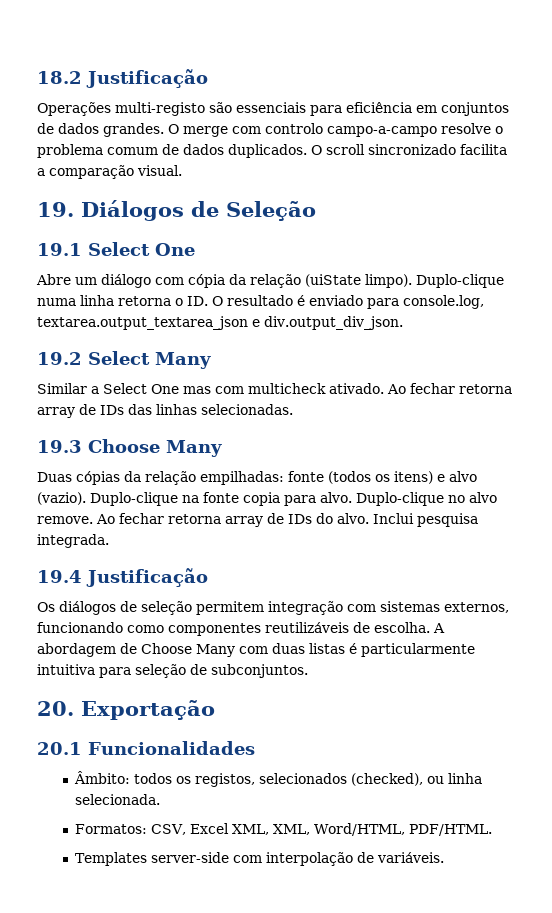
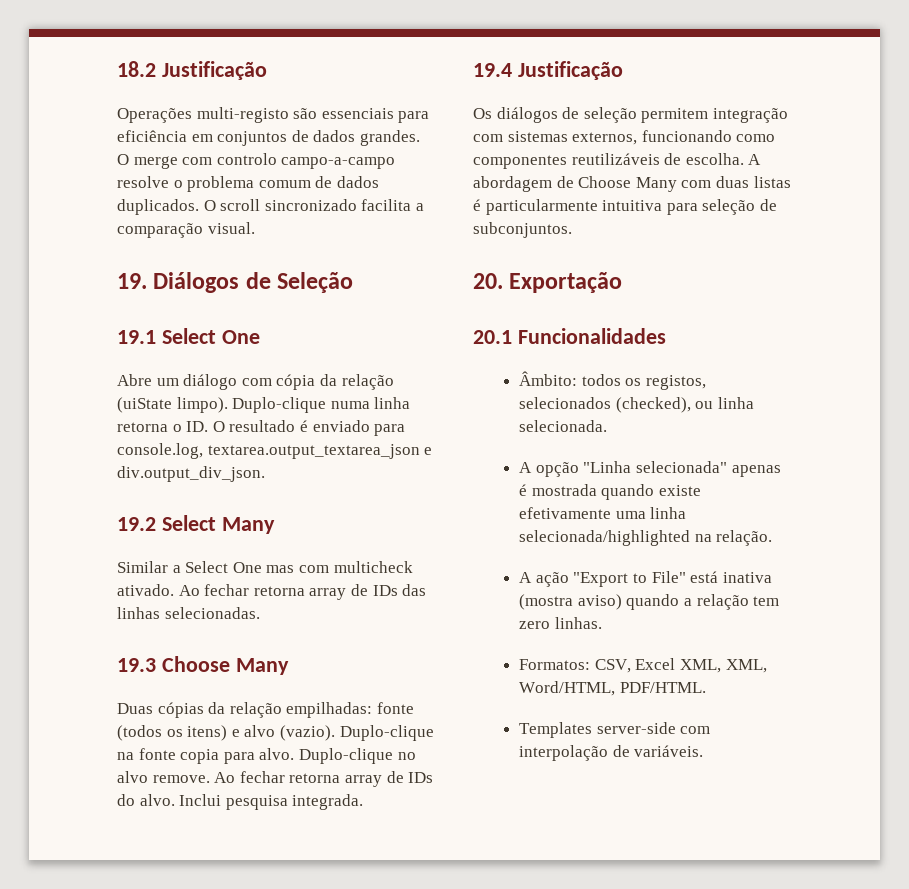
+ A opção "Linha selecionada" apenas é mostrada quando existe efetivamente uma linha selecionada/highlighted na relação.
+ A ação "Export to File" está inativa (mostra aviso) quando a relação tem zero linhas.

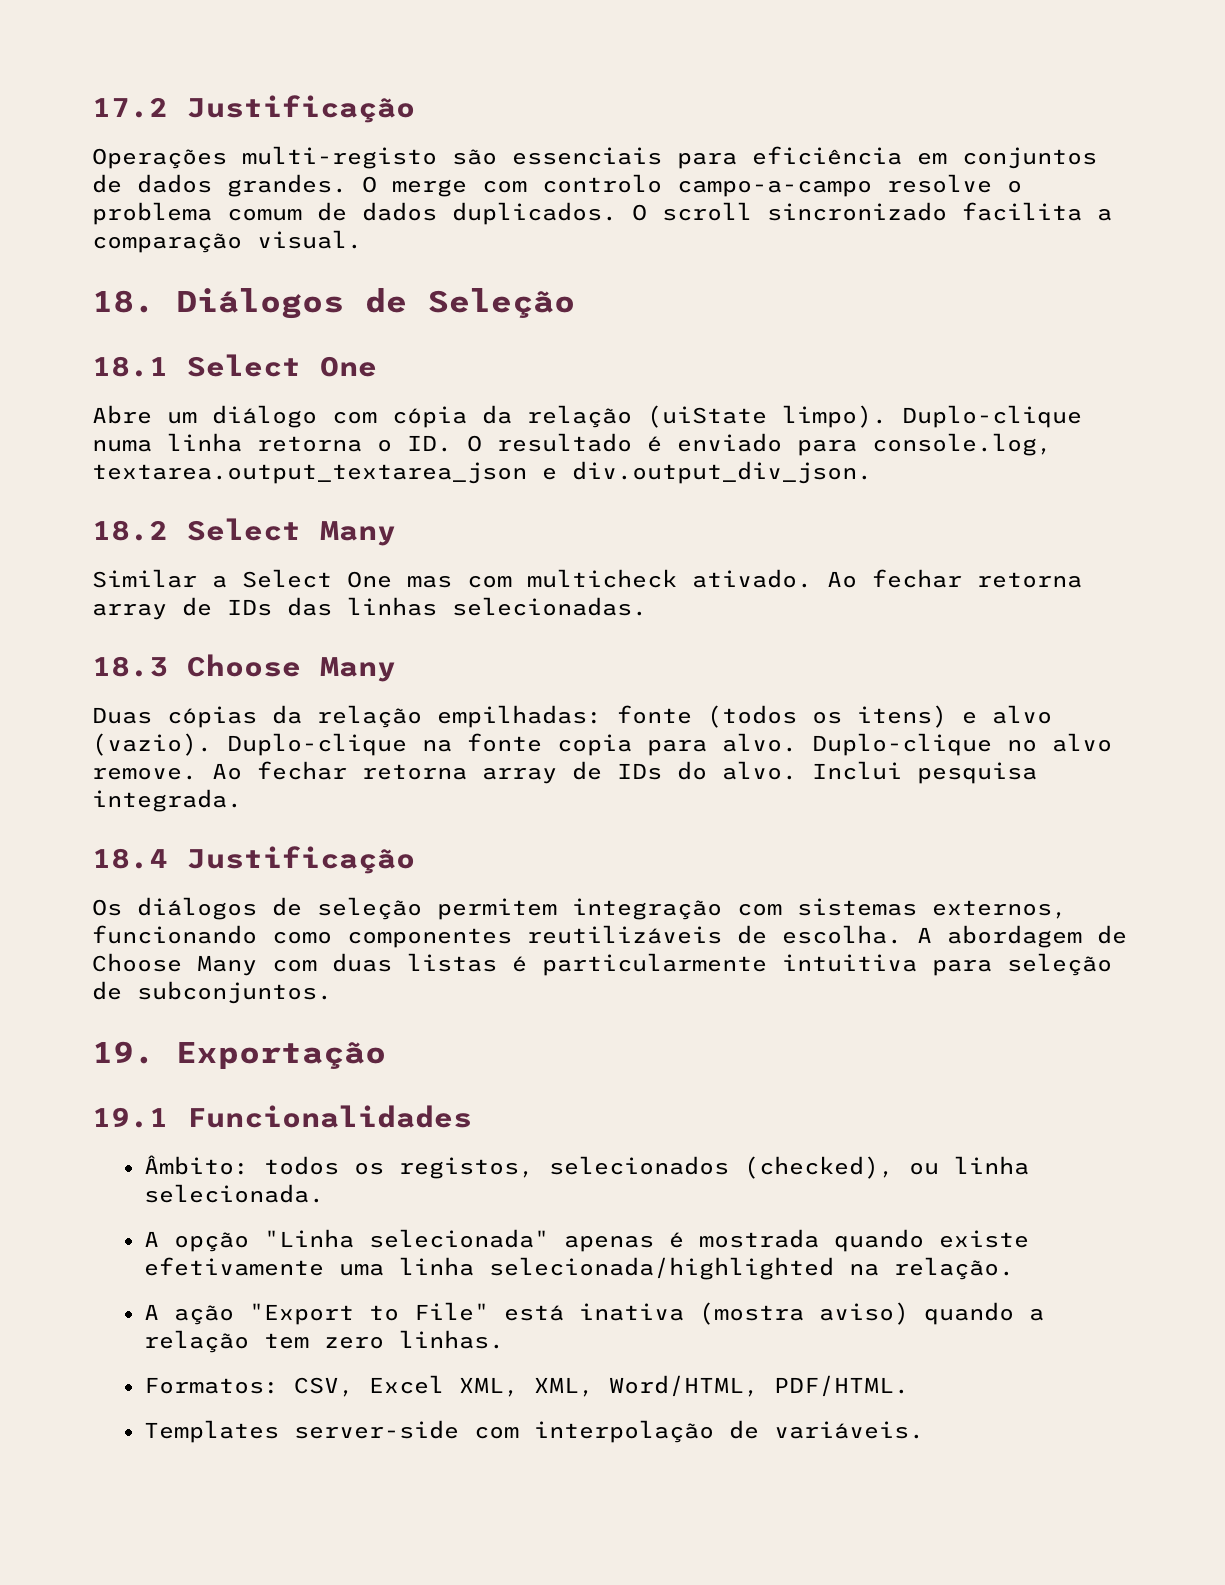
- 18.2 Justificação
+ 17.2 Justificação
- 19. Diálogos de Seleção
+ 18. Diálogos de Seleção
- 19.1 Select One
+ 18.1 Select One
- 19.2 Select Many
+ 18.2 Select Many
- 19.3 Choose Many
+ 18.3 Choose Many
- 19.4 Justificação
+ 18.4 Justificação
- 20. Exportação
+ 19. Exportação
- 20.1 Funcionalidades
+ 19.1 Funcionalidades

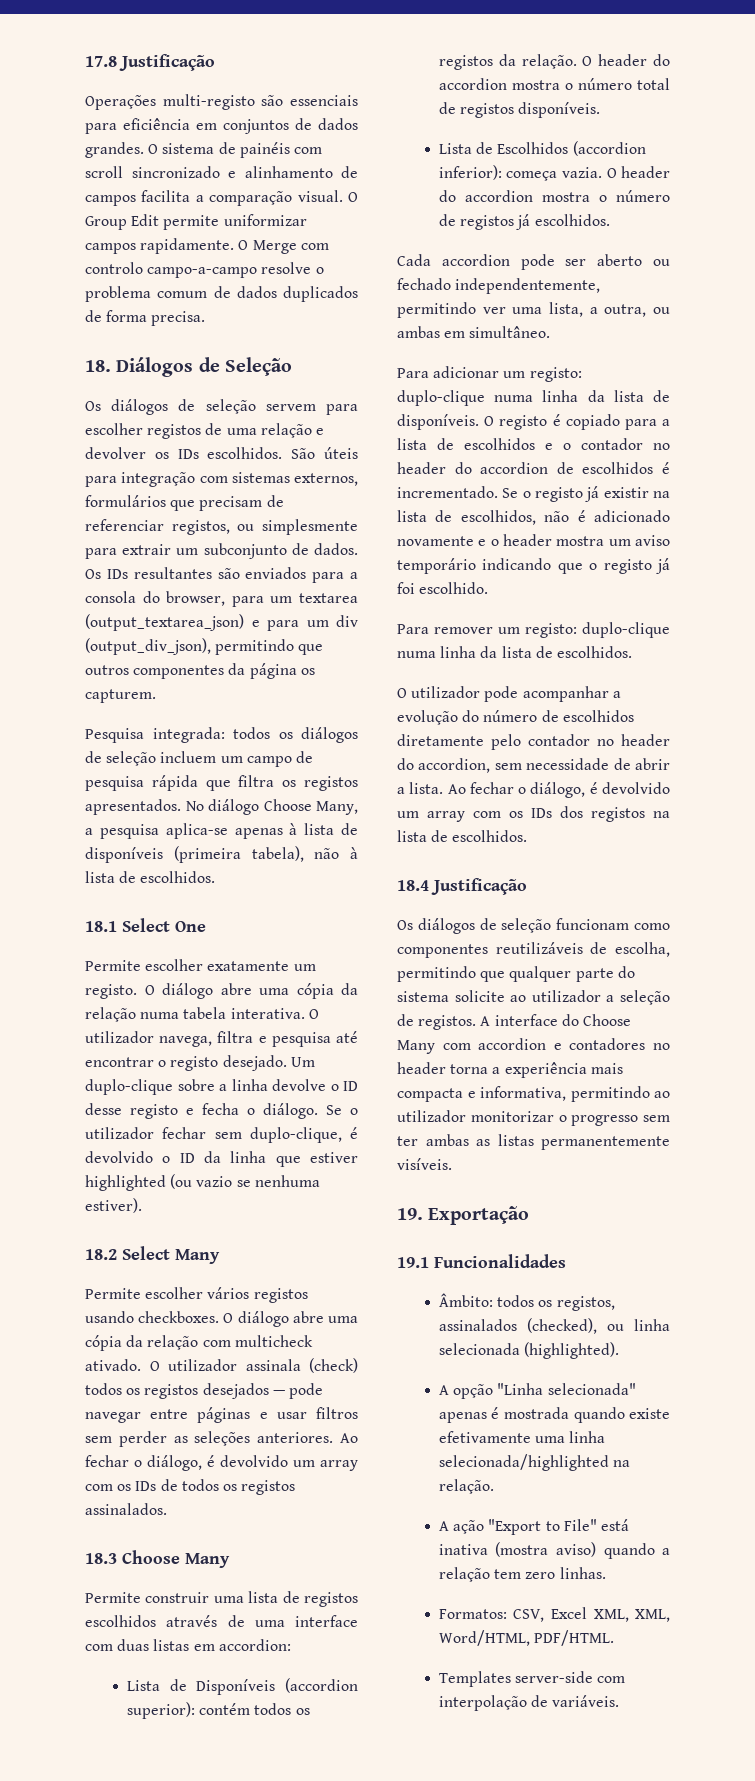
- 17.2 Justificação
+ 17.8 Justificação
- O merge com controlo campo-a-campo resolve o problema comum de dados duplicados. O scroll sincronizado facilita a comparação visual.
+ O sistema de painéis com scroll sincronizado e alinhamento de campos facilita a comparação visual. O Group Edit permite uniformizar campos rapidamente. O Merge com controlo campo-a-campo resolve o problema comum de dados duplicados de forma precisa.
  18. Diálogos de Seleção
+ Os diálogos de seleção servem para escolher registos de uma relação e devolver os IDs escolhidos. São úteis para integração com sistemas externos, formulários que precisam de referenciar registos, ou simplesmente para extrair um subconjunto de dados. Os IDs resultantes são enviados para a consola do browser, para um textarea (output_textarea_json) e para um div (output_div_json), permitindo que outros componentes da página os capturem.
+ Pesquisa integrada: todos os diálogos de seleção incluem um campo de pesquisa rápida que filtra os registos apresentados. No diálogo Choose Many, a pesquisa aplica-se apenas à lista de disponíveis (primeira tabela), não à lista de escolhidos.
  18.1 Select One
- Abre um diálogo com cópia da relação (uiState limpo). Duplo-clique numa linha retorna o ID. O resultado é enviado para console.log, textarea.output_textarea_json e div.output_div_json.
+ Permite escolher exatamente um registo. O diálogo abre uma cópia da relação numa tabela interativa. O utilizador navega, filtra e pesquisa até encontrar o registo desejado. Um duplo-clique sobre a linha devolve o ID desse registo e fecha o diálogo. Se o utilizador fechar sem duplo-clique, é devolvido o ID da linha que estiver highlighted (ou vazio se nenhuma estiver).
  18.2 Select Many
- Similar a Select One mas com multicheck ativado. Ao fechar retorna array de IDs das linhas selecionadas.
+ Permite escolher vários registos usando checkboxes. O diálogo abre uma cópia da relação com multicheck ativado. O utilizador assinala (check) todos os registos desejados — pode navegar entre páginas e usar filtros sem perder as seleções anteriores. Ao fechar o diálogo, é devolvido um array com os IDs de todos os registos assinalados.
  18.3 Choose Many
- Duas cópias da relação empilhadas: fonte (todos os itens) e alvo (vazio). Duplo-clique na fonte copia para alvo. Duplo-clique no alvo remove. Ao fechar retorna array de IDs do alvo. Inclui pesquisa integrada.
+ Permite construir uma lista de registos escolhidos através de uma interface com duas listas em accordion:
+ Lista de Disponíveis (accordion superior): contém todos os registos da relação. O header do accordion mostra o número total de registos disponíveis.
+ Lista de Escolhidos (accordion inferior): começa vazia. O header do accordion mostra o número de registos já escolhidos.
+ Cada accordion pode ser aberto ou fechado independentemente, permitindo ver uma lista, a outra, ou ambas em simultâneo.
+ Para adicionar um registo: duplo-clique numa linha da lista de disponíveis. O registo é copiado para a lista de escolhidos e o contador no header do accordion de escolhidos é incrementado. Se o registo já existir na lista de escolhidos, não é adicionado novamente e o header mostra um aviso temporário indicando que o registo já foi escolhido.
+ Para remover um registo: duplo-clique numa linha da lista de escolhidos.
+ O utilizador pode acompanhar a evolução do número de escolhidos diretamente pelo contador no header do accordion, sem necessidade de abrir a lista. Ao fechar o diálogo, é devolvido um array com os IDs dos registos na lista de escolhidos.
- Os diálogos de seleção permitem integração com sistemas externos, funcionando como componentes reutilizáveis de escolha. A abordagem de Choose Many com duas listas é particularmente intuitiva para seleção de subconjuntos.
+ Os diálogos de seleção funcionam como componentes reutilizáveis de escolha, permitindo que qualquer parte do sistema solicite ao utilizador a seleção de registos. A interface do Choose Many com accordion e contadores no header torna a experiência mais compacta e informativa, permitindo ao utilizador monitorizar o progresso sem ter ambas as listas permanentemente visíveis.
- Âmbito: todos os registos, selecionados (checked), ou linha selecionada.
+ Âmbito: todos os registos, assinalados (checked), ou linha selecionada (highlighted).

